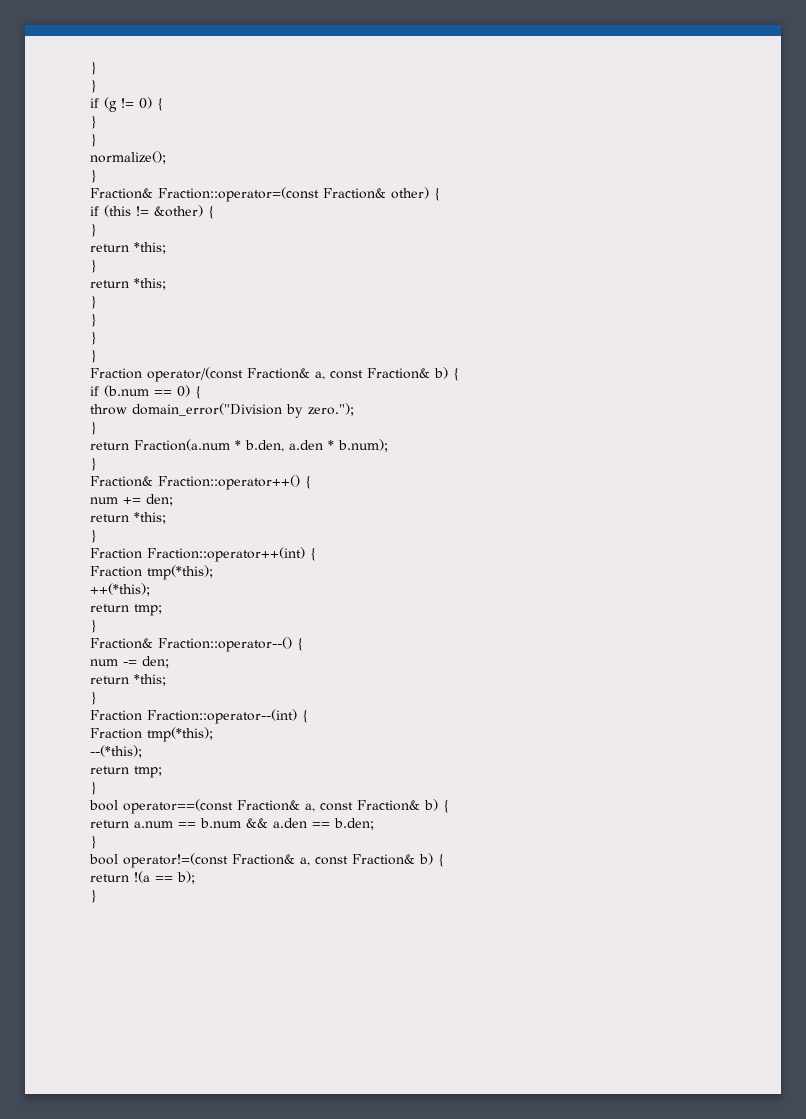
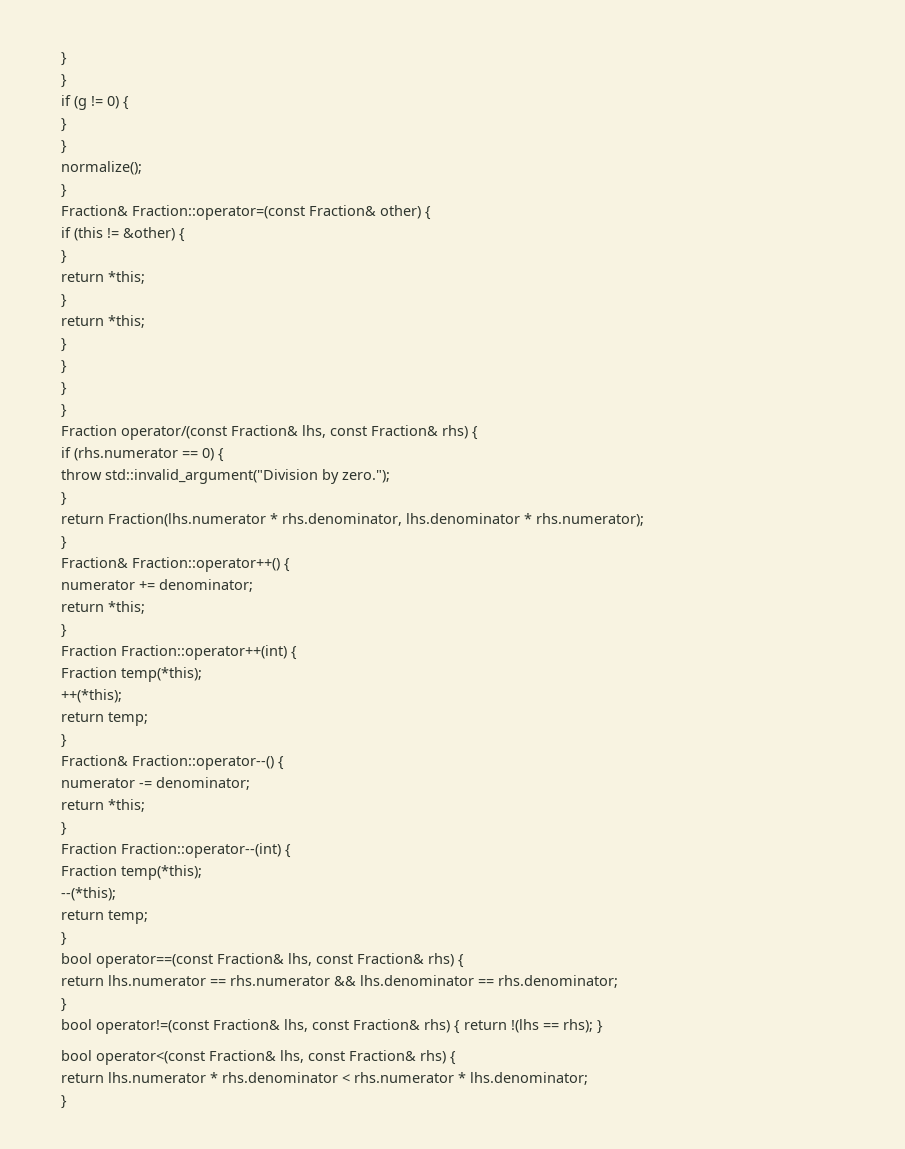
- Fraction operator/(const Fraction& a, const Fraction& b) {
- if (b.num == 0) {
+ Fraction operator/(const Fraction& lhs, const Fraction& rhs) {
+ if (rhs.numerator == 0) {
- throw domain_error("Division by zero.");
+ throw std::invalid_argument("Division by zero.");
- return Fraction(a.num * b.den, a.den * b.num);
+ return Fraction(lhs.numerator * rhs.denominator, lhs.denominator * rhs.numerator);
- num += den;
+ numerator += denominator;
  Fraction Fraction::operator++(int) {
- Fraction tmp(*this);
+ Fraction temp(*this);
  ++(*this);
- return tmp;
+ return temp;
- num -= den;
+ numerator -= denominator;
  Fraction Fraction::operator--(int) {
- Fraction tmp(*this);
+ Fraction temp(*this);
  --(*this);
- return tmp;
+ return temp;
- bool operator==(const Fraction& a, const Fraction& b) {
- return a.num == b.num && a.den == b.den;
+ bool operator==(const Fraction& lhs, const Fraction& rhs) {
+ return lhs.numerator == rhs.numerator && lhs.denominator == rhs.denominator;
- bool operator!=(const Fraction& a, const Fraction& b) {
- return !(a == b);
+ bool operator!=(const Fraction& lhs, const Fraction& rhs) { return !(lhs == rhs); }
+ bool operator<(const Fraction& lhs, const Fraction& rhs) {
+ return lhs.numerator * rhs.denominator < rhs.numerator * lhs.denominator;

